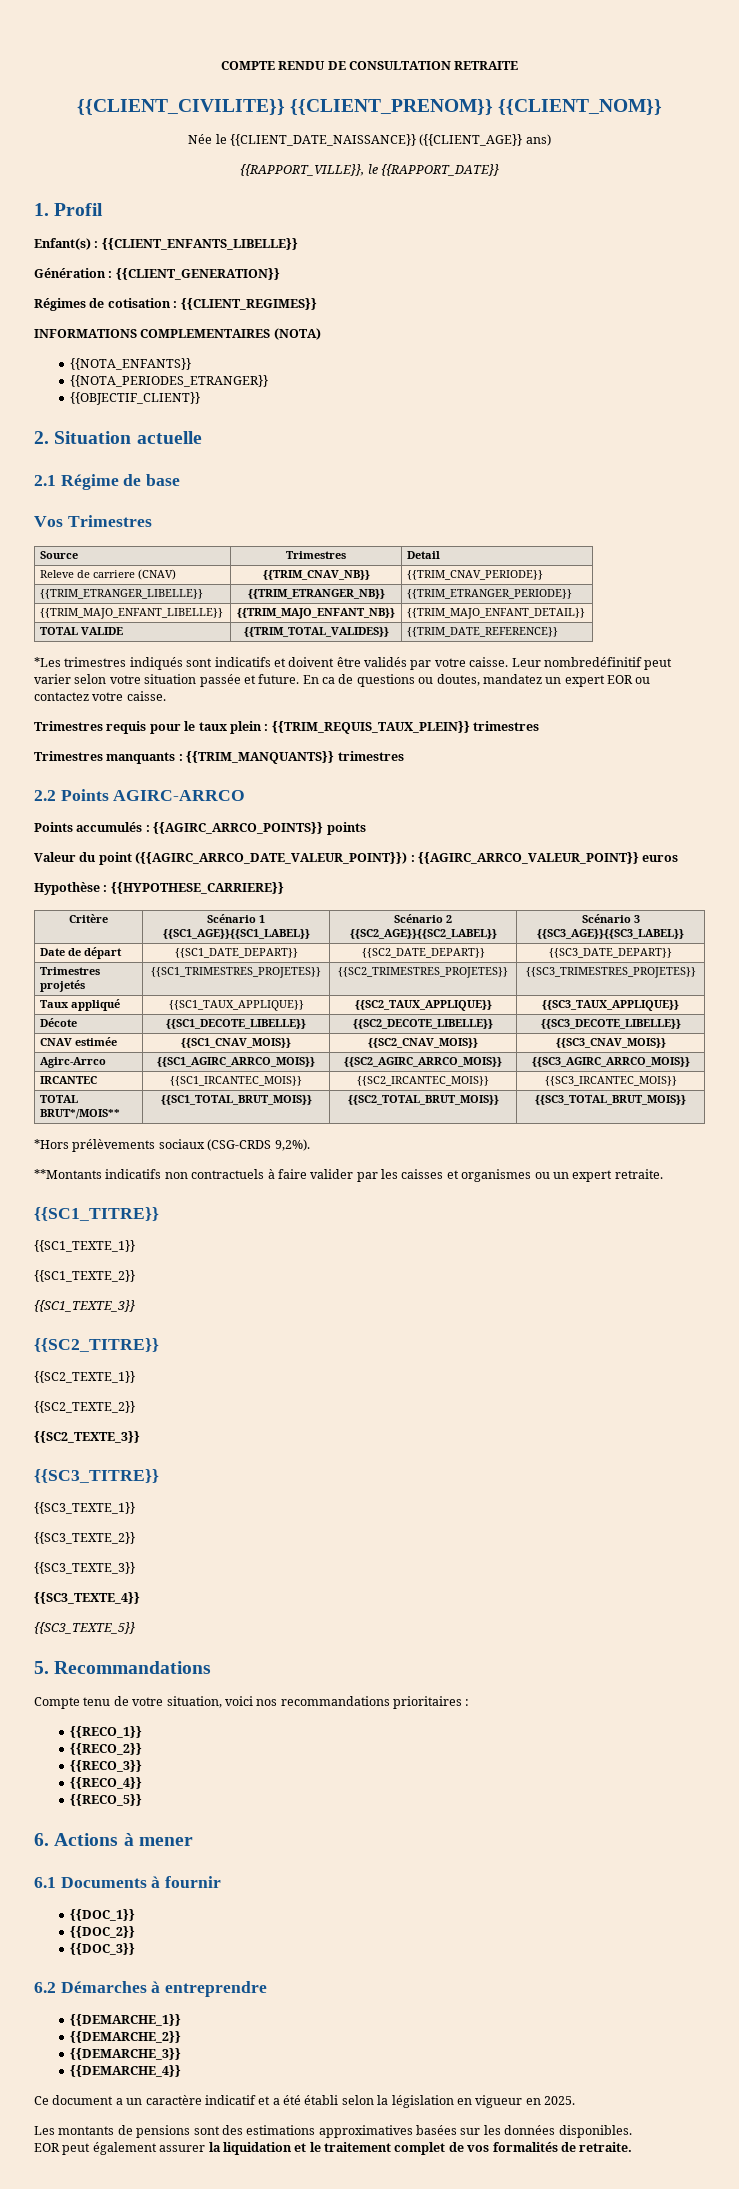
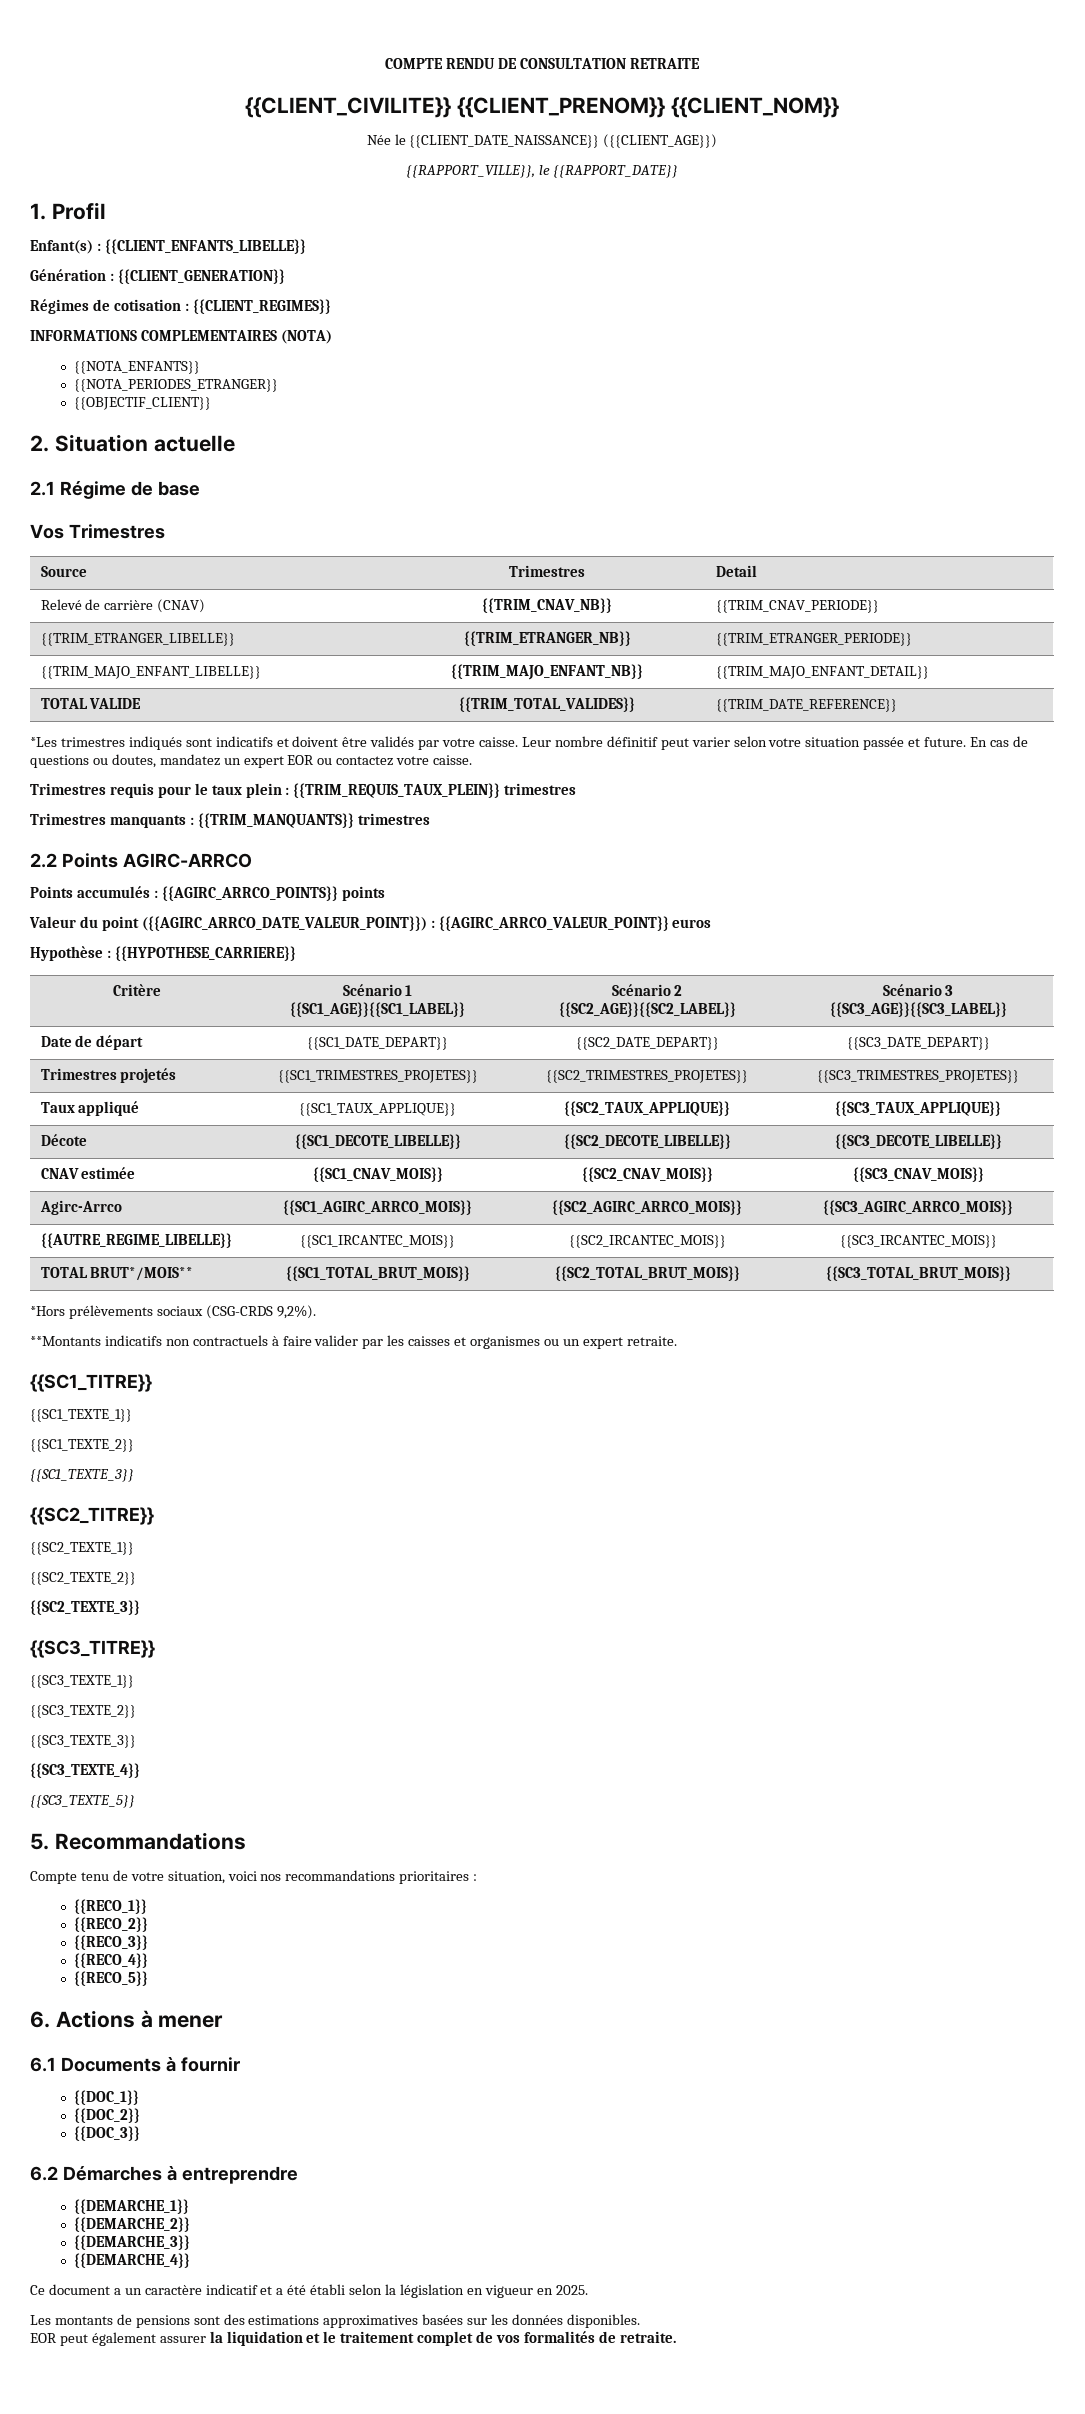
- Née le {{CLIENT_DATE_NAISSANCE}} ({{CLIENT_AGE}} ans)
+ Née le {{CLIENT_DATE_NAISSANCE}} ({{CLIENT_AGE}})
- Releve de carriere (CNAV) | {{TRIM_CNAV_NB}} | {{TRIM_CNAV_PERIODE}}
+ Relevé de carrière (CNAV) | {{TRIM_CNAV_NB}} | {{TRIM_CNAV_PERIODE}}
- Leur nombredéfinitif peut varier selon votre situation passée et future.
+ Leur nombre définitif peut varier selon votre situation passée et future.
- En ca de questions ou doutes, mandatez un expert EOR ou contactez votre caisse.
+ En cas de questions ou doutes, mandatez un expert EOR ou contactez votre caisse.
- IRCANTEC | {{SC1_IRCANTEC_MOIS}} | {{SC2_IRCANTEC_MOIS}} | {{SC3_IRCANTEC_MOIS}}
+ {{AUTRE_REGIME_LIBELLE}} | {{SC1_IRCANTEC_MOIS}} | {{SC2_IRCANTEC_MOIS}} | {{SC3_IRCANTEC_MOIS}}

